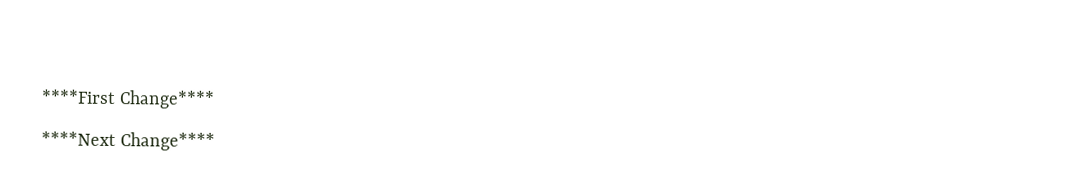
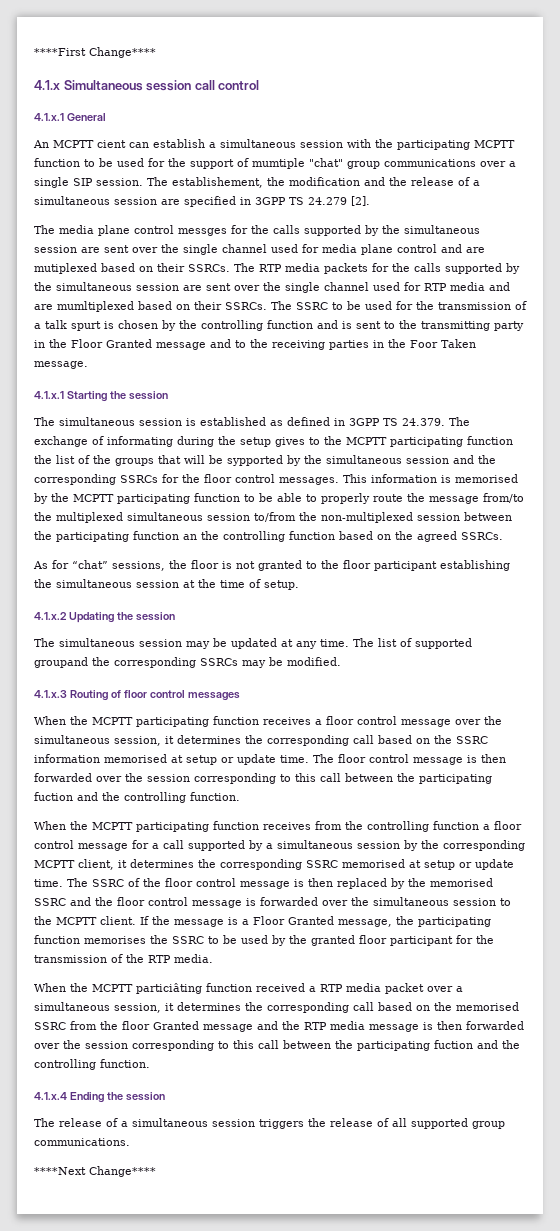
+ 4.1.x Simultaneous session call control
+ 4.1.x.1 General
+ An MCPTT cient can establish a simultaneous session with the participating MCPTT function to be used for the support of mumtiple "chat" group communications over a single SIP session. The establishement, the modification and the release of a simultaneous session are specified in 3GPP TS 24.279 [2].
+ The media plane control messges for the calls supported by the simultaneous session are sent over the single channel used for media plane control and are mutiplexed based on their SSRCs. The RTP media packets for the calls supported by the simultaneous session are sent over the single channel used for RTP media and are mumltiplexed based on their SSRCs. The SSRC to be used for the transmission of a talk spurt is chosen by the controlling function and is sent to the transmitting party in the Floor Granted message and to the receiving parties in the Foor Taken message.
+ 4.1.x.1 Starting the session
+ The simultaneous session is established as defined in 3GPP TS 24.379. The exchange of informating during the setup gives to the MCPTT participating function the list of the groups that will be sypported by the simultaneous session and the corresponding SSRCs for the floor control messages. This information is memorised by the MCPTT participating function to be able to properly route the message from/to the multiplexed simultaneous session to/from the non-multiplexed session between the participating function an the controlling function based on the agreed SSRCs.
+ As for “chat” sessions, the floor is not granted to the floor participant establishing the simultaneous session at the time of setup.
+ 4.1.x.2 Updating the session
+ The simultaneous session may be updated at any time. The list of supported groupand the corresponding SSRCs may be modified.
+ 4.1.x.3 Routing of floor control messages
+ When the MCPTT participating function receives a floor control message over the simultaneous session, it determines the corresponding call based on the SSRC information memorised at setup or update time. The floor control message is then forwarded over the session corresponding to this call between the participating fuction and the controlling function.
+ When the MCPTT participating function receives from the controlling function a floor control message for a call supported by a simultaneous session by the corresponding MCPTT client, it determines the corresponding SSRC memorised at setup or update time. The SSRC of the floor control message is then replaced by the memorised SSRC and the floor control message is forwarded over the simultaneous session to the MCPTT client. If the message is a Floor Granted message, the participating function memorises the SSRC to be used by the granted floor participant for the transmission of the RTP media.
+ When the MCPTT particiâting function received a RTP media packet over a simultaneous session, it determines the corresponding call based on the memorised SSRC from the floor Granted message and the RTP media message is then forwarded over the session corresponding to this call between the participating fuction and the controlling function.
+ 4.1.x.4 Ending the session
+ The release of a simultaneous session triggers the release of all supported group communications.

